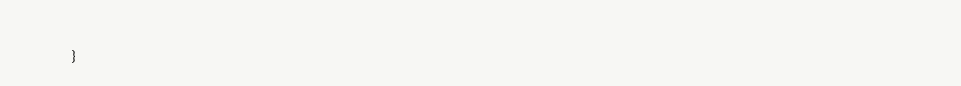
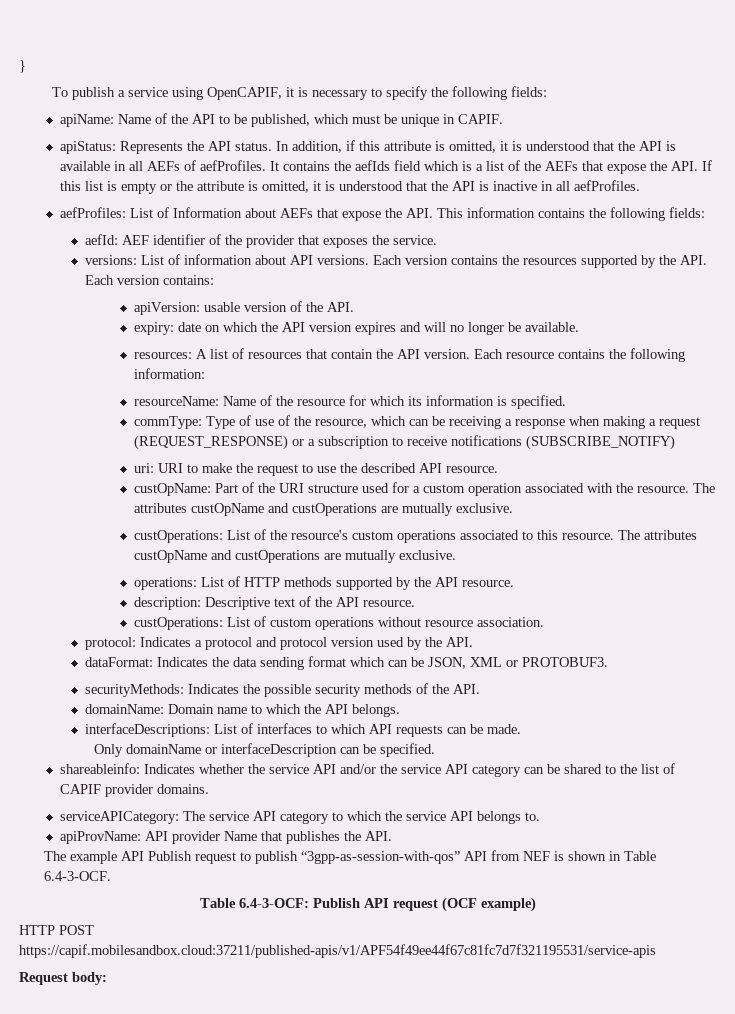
+ To publish a service using OpenCAPIF, it is necessary to specify the following fields:
+ apiName: Name of the API to be published, which must be unique in CAPIF.
+ apiStatus: Represents the API status. In addition, if this attribute is omitted, it is understood that the API is available in all AEFs of aefProfiles. It contains the aefIds field which is a list of the AEFs that expose the API. If this list is empty or the attribute is omitted, it is understood that the API is inactive in all aefProfiles.
+ aefProfiles: List of Information about AEFs that expose the API. This information contains the following fields:
+ aefId: AEF identifier of the provider that exposes the service.
+ versions: List of information about API versions. Each version contains the resources supported by the API. Each version contains:
+ apiVersion: usable version of the API.
+ expiry: date on which the API version expires and will no longer be available.
+ resources: A list of resources that contain the API version. Each resource contains the following information:
+ resourceName: Name of the resource for which its information is specified.
+ commType: Type of use of the resource, which can be receiving a response when making a request (REQUEST_RESPONSE) or a subscription to receive notifications (SUBSCRIBE_NOTIFY)
+ uri: URI to make the request to use the described API resource.
+ custOpName: Part of the URI structure used for a custom operation associated with the resource. The attributes custOpName and custOperations are mutually exclusive.
+ custOperations: List of the resource's custom operations associated to this resource. The attributes custOpName and custOperations are mutually exclusive.
+ operations: List of HTTP methods supported by the API resource.
+ description: Descriptive text of the API resource.
+ custOperations: List of custom operations without resource association.
+ protocol: Indicates a protocol and protocol version used by the API.
+ dataFormat: Indicates the data sending format which can be JSON, XML or PROTOBUF3.
+ securityMethods: Indicates the possible security methods of the API.
+ domainName: Domain name to which the API belongs.
+ interfaceDescriptions: List of interfaces to which API requests can be made.
+ Only domainName or interfaceDescription can be specified.
+ shareableinfo: Indicates whether the service API and/or the service API category can be shared to the list of CAPIF provider domains.
+ serviceAPICategory: The service API category to which the service API belongs to.
+ apiProvName: API provider Name that publishes the API.
+ The example API Publish request to publish “3gpp-as-session-with-qos” API from NEF is shown in Table 6.4-3-OCF.
+ Table 6.4-3-OCF: Publish API request (OCF example)
+ HTTP POST https://capif.mobilesandbox.cloud:37211/published-apis/v1/APF54f49ee44f67c81fc7d7f321195531/service-apis
+ Request body:

